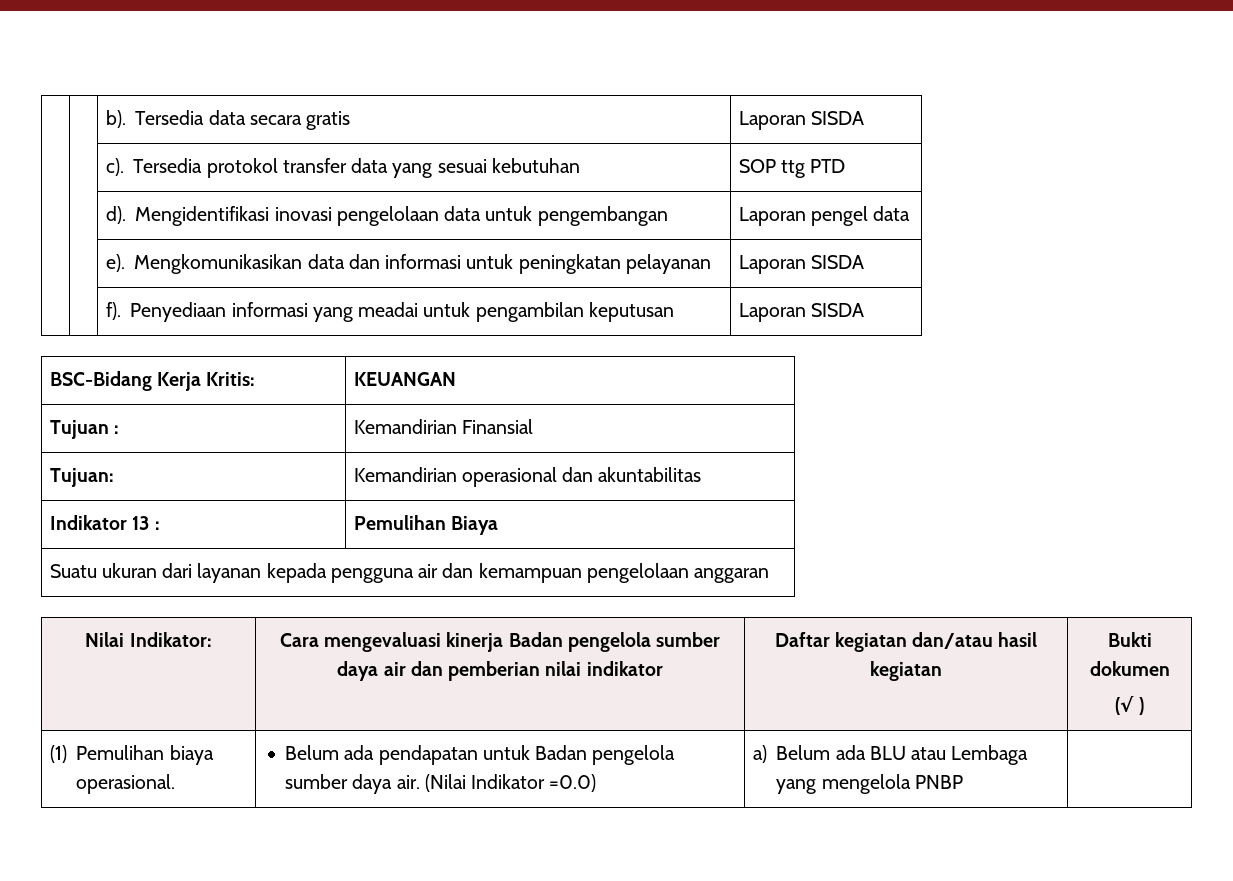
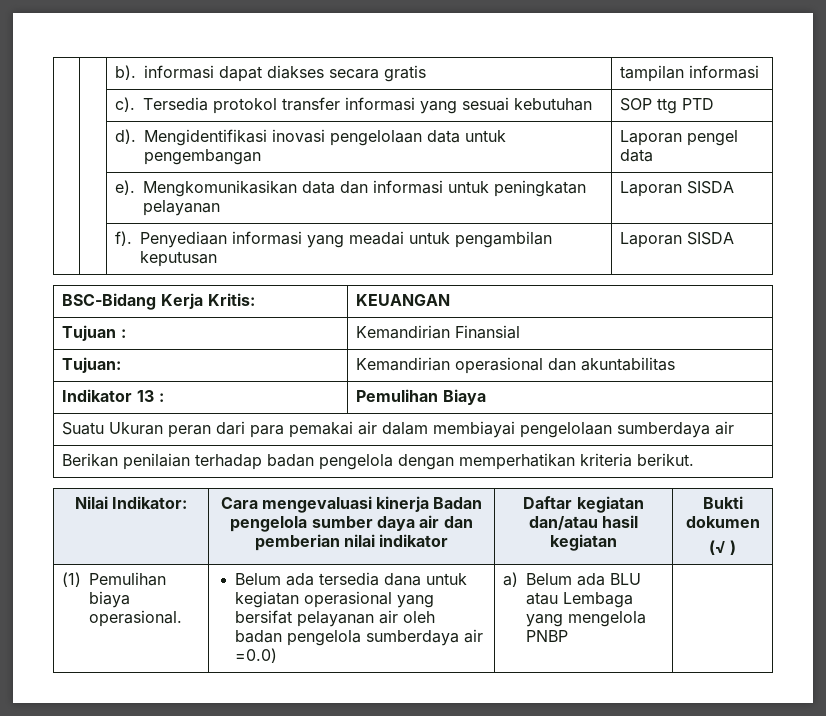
- | | b). Tersedia data secara gratis | Laporan SISDA
+ | | b). informasi dapat diakses secara gratis | tampilan informasi
- | | c). Tersedia protokol transfer data yang sesuai kebutuhan | SOP ttg PTD
+ | | c). Tersedia protokol transfer informasi yang sesuai kebutuhan | SOP ttg PTD
- Suatu ukuran dari layanan kepada pengguna air dan kemampuan pengelolaan anggaran
+ Suatu Ukuran peran dari para pemakai air dalam membiayai pengelolaan sumberdaya air
+ Berikan penilaian terhadap badan pengelola dengan memperhatikan kriteria berikut.
- (1) Pemulihan biaya operasional. | Belum ada pendapatan untuk Badan pengelola sumber daya air. (Nilai Indikator =0.0) | a) Belum ada BLU atau Lembaga yang mengelola PNBP |
+ (1) Pemulihan biaya operasional. | Belum ada tersedia dana untuk kegiatan operasional yang bersifat pelayanan air oleh badan pengelola sumberdaya air =0.0) | a) Belum ada BLU atau Lembaga yang mengelola PNBP |

